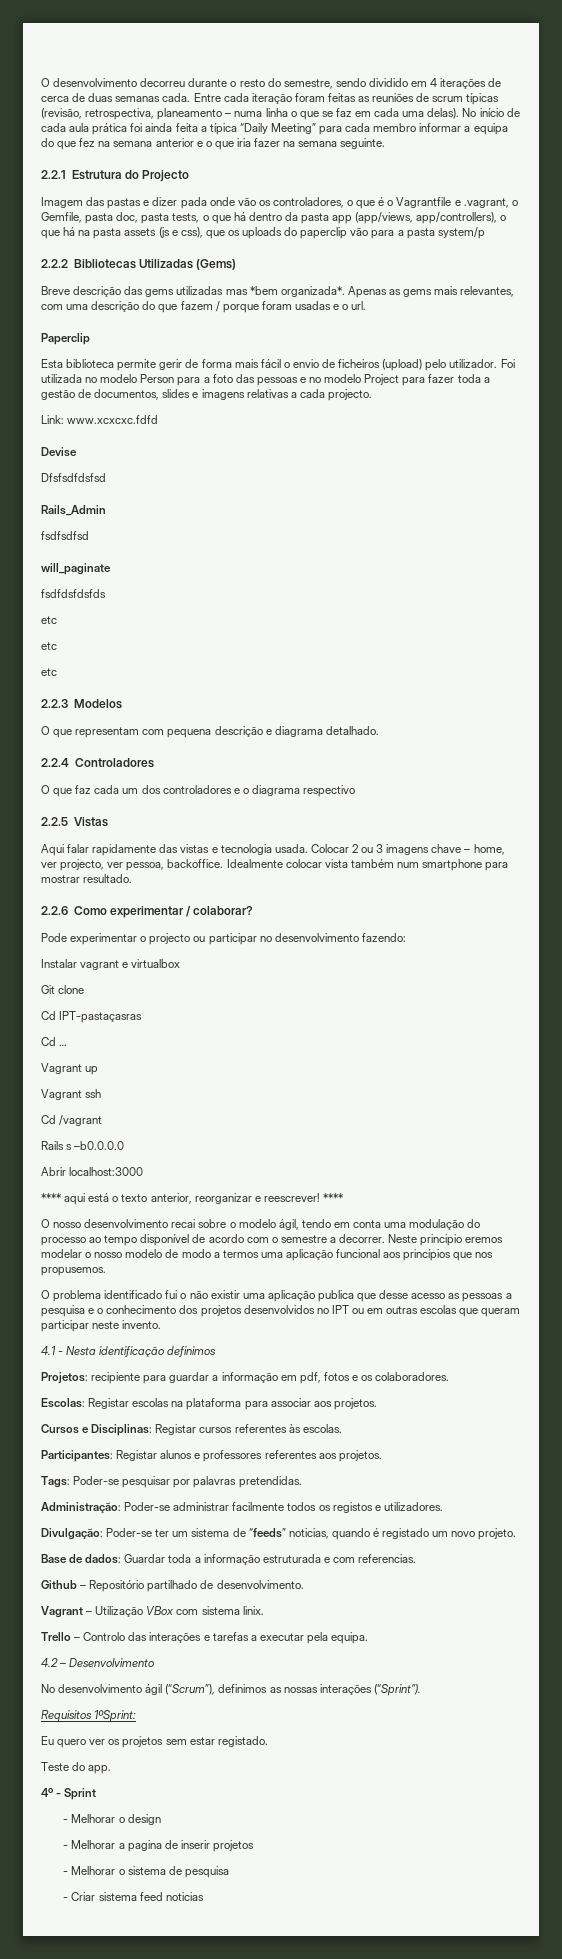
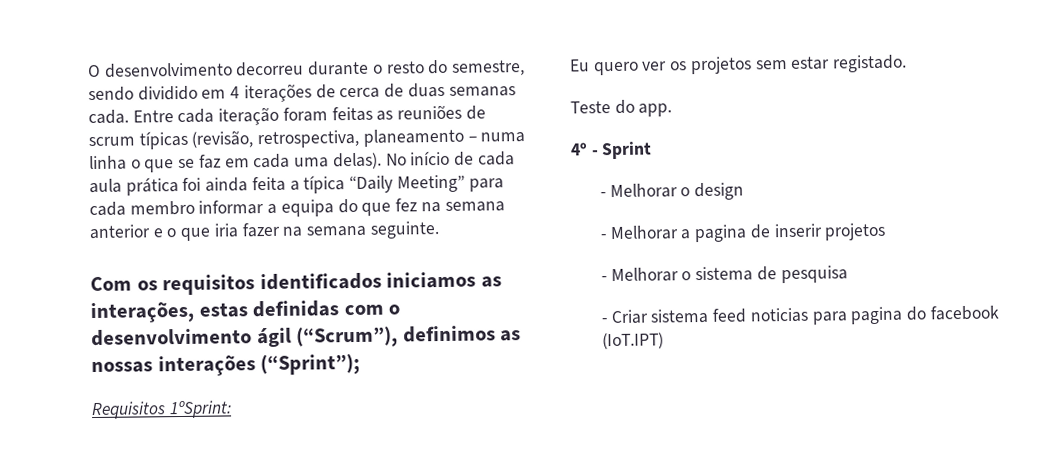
- 2.2.1 Estrutura do Projecto
- Imagem das pastas e dizer pada onde vão os controladores, o que é o Vagrantfile e .vagrant, o Gemfile, pasta doc, pasta tests, o que há dentro da pasta app (app/views, app/controllers), o que há na pasta assets (js e css), que os uploads do paperclip vão para a pasta system/p
- 2.2.2 Bibliotecas Utilizadas (Gems)
- Breve descrição das gems utilizadas mas *bem organizada*. Apenas as gems mais relevantes, com uma descrição do que fazem / porque foram usadas e o url.
- Paperclip
- Esta biblioteca permite gerir de forma mais fácil o envio de ficheiros (upload) pelo utilizador. Foi utilizada no modelo Person para a foto das pessoas e no modelo Project para fazer toda a gestão de documentos, slides e imagens relativas a cada projecto.
- Link: www.xcxcxc.fdfd
- Devise
- Dfsfsdfdsfsd
- Rails_Admin
- fsdfsdfsd
- will_paginate
- fsdfdsfdsfds
- etc
- etc
- etc
- 2.2.3 Modelos
- O que representam com pequena descrição e diagrama detalhado.
- 2.2.4 Controladores
- O que faz cada um dos controladores e o diagrama respectivo
- 2.2.5 Vistas
- Aqui falar rapidamente das vistas e tecnologia usada. Colocar 2 ou 3 imagens chave – home, ver projecto, ver pessoa, backoffice. Idealmente colocar vista também num smartphone para mostrar resultado.
- 2.2.6 Como experimentar / colaborar?
- Pode experimentar o projecto ou participar no desenvolvimento fazendo:
- Instalar vagrant e virtualbox
- Git clone
- Cd IPT-pastaçasras
- Cd …
- Vagrant up
- Vagrant ssh
- Cd /vagrant
- Rails s –b0.0.0.0
- Abrir localhost:3000
- **** aqui está o texto anterior, reorganizar e reescrever! ****
- O nosso desenvolvimento recai sobre o modelo ágil, tendo em conta uma modulação do processo ao tempo disponível de acordo com o semestre a decorrer. Neste principio eremos modelar o nosso modelo de modo a termos uma aplicação funcional aos princípios que nos propusemos.
- O problema identificado fui o não existir uma aplicação publica que desse acesso as pessoas a pesquisa e o conhecimento dos projetos desenvolvidos no IPT ou em outras escolas que queram participar neste invento.
- 4.1 - Nesta identificação definimos
- Projetos: recipiente para guardar a informação em pdf, fotos e os colaboradores.
- Escolas: Registar escolas na plataforma para associar aos projetos.
- Cursos e Disciplinas: Registar cursos referentes às escolas.
- Participantes: Registar alunos e professores referentes aos projetos.
- Tags: Poder-se pesquisar por palavras pretendidas.
- Administração: Poder-se administrar facilmente todos os registos e utilizadores.
- Divulgação: Poder-se ter um sistema de “feeds” noticias, quando é registado um novo projeto.
- Base de dados: Guardar toda a informação estruturada e com referencias.
- Github – Repositório partilhado de desenvolvimento.
- Vagrant – Utilização VBox com sistema linix.
- Trello – Controlo das interações e tarefas a executar pela equipa.
- 4.2 – Desenvolvimento
- No desenvolvimento ágil (“Scrum”), definimos as nossas interações (“Sprint”).
+ Com os requisitos identificados iniciamos as interações, estas definidas com o desenvolvimento ágil (“Scrum”), definimos as nossas interações (“Sprint”);
- - Criar sistema feed noticias
+ - Criar sistema feed noticias para pagina do facebook (IoT.IPT)

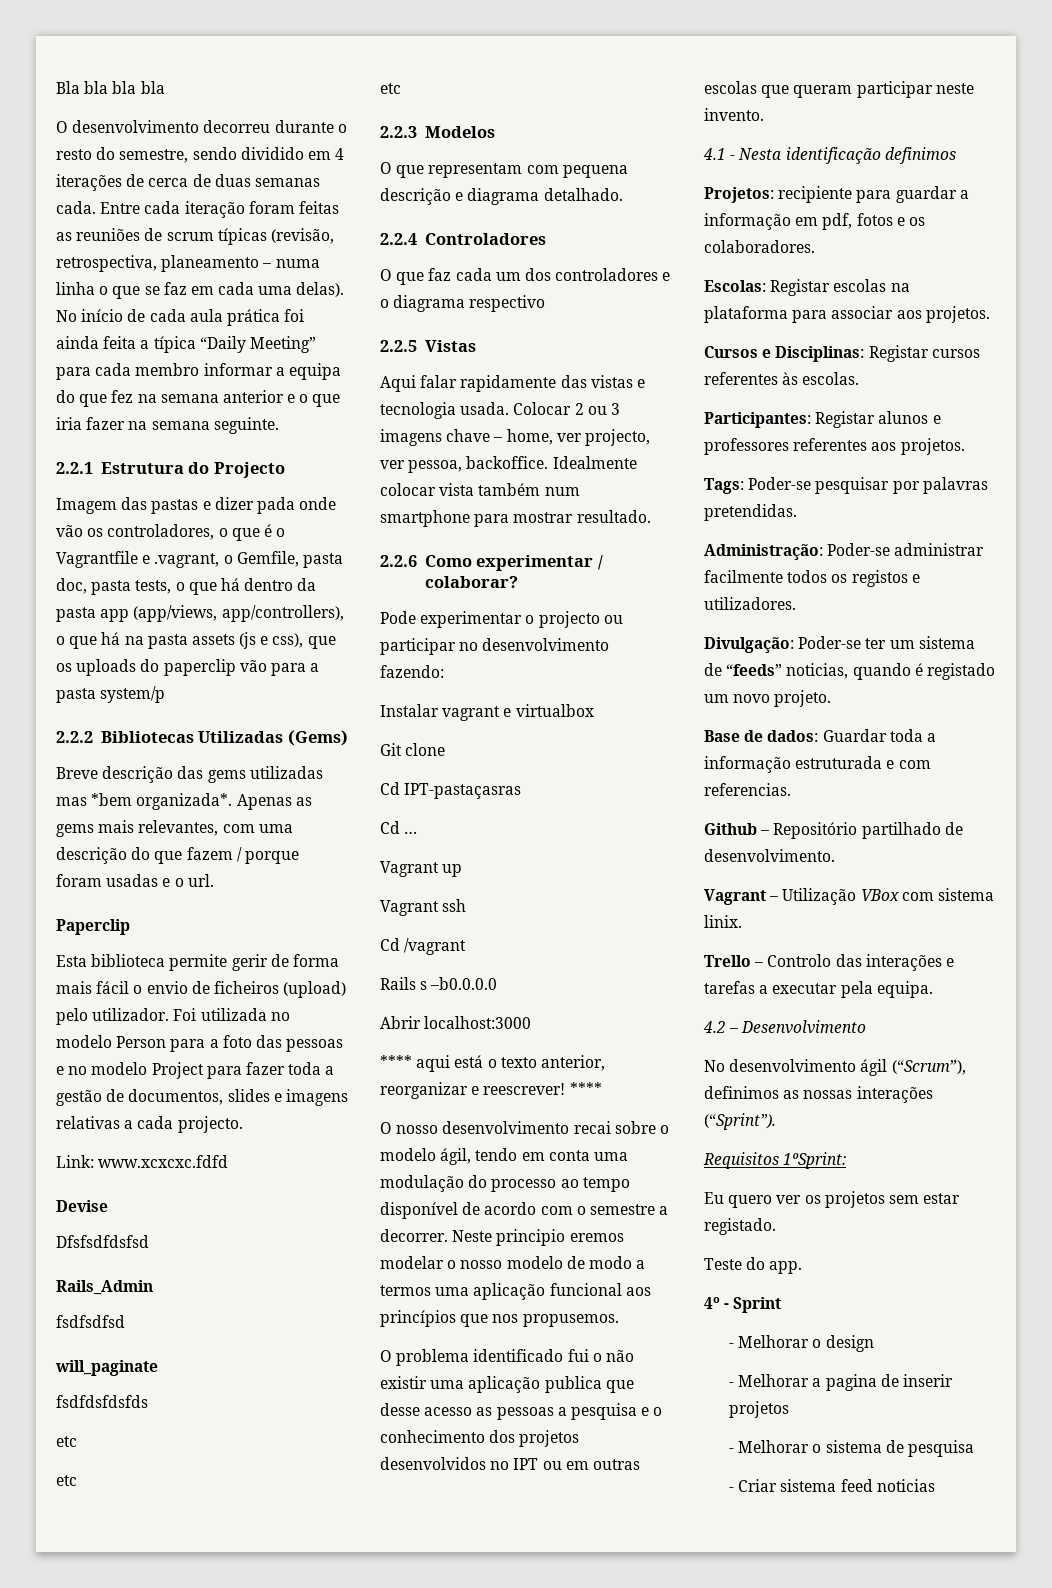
+ Bla bla bla bla
- Com os requisitos identificados iniciamos as interações, estas definidas com o desenvolvimento ágil (“Scrum”), definimos as nossas interações (“Sprint”);
+ 2.2.1 Estrutura do Projecto
+ Imagem das pastas e dizer pada onde vão os controladores, o que é o Vagrantfile e .vagrant, o Gemfile, pasta doc, pasta tests, o que há dentro da pasta app (app/views, app/controllers), o que há na pasta assets (js e css), que os uploads do paperclip vão para a pasta system/p
+ 2.2.2 Bibliotecas Utilizadas (Gems)
+ Breve descrição das gems utilizadas mas *bem organizada*. Apenas as gems mais relevantes, com uma descrição do que fazem / porque foram usadas e o url.
+ Paperclip
+ Esta biblioteca permite gerir de forma mais fácil o envio de ficheiros (upload) pelo utilizador. Foi utilizada no modelo Person para a foto das pessoas e no modelo Project para fazer toda a gestão de documentos, slides e imagens relativas a cada projecto.
+ Link: www.xcxcxc.fdfd
+ Devise
+ Dfsfsdfdsfsd
+ Rails_Admin
+ fsdfsdfsd
+ will_paginate
+ fsdfdsfdsfds
+ etc
+ etc
+ etc
+ 2.2.3 Modelos
+ O que representam com pequena descrição e diagrama detalhado.
+ 2.2.4 Controladores
+ O que faz cada um dos controladores e o diagrama respectivo
+ 2.2.5 Vistas
+ Aqui falar rapidamente das vistas e tecnologia usada. Colocar 2 ou 3 imagens chave – home, ver projecto, ver pessoa, backoffice. Idealmente colocar vista também num smartphone para mostrar resultado.
+ 2.2.6 Como experimentar / colaborar?
+ Pode experimentar o projecto ou participar no desenvolvimento fazendo:
+ Instalar vagrant e virtualbox
+ Git clone
+ Cd IPT-pastaçasras
+ Cd …
+ Vagrant up
+ Vagrant ssh
+ Cd /vagrant
+ Rails s –b0.0.0.0
+ Abrir localhost:3000
+ **** aqui está o texto anterior, reorganizar e reescrever! ****
+ O nosso desenvolvimento recai sobre o modelo ágil, tendo em conta uma modulação do processo ao tempo disponível de acordo com o semestre a decorrer. Neste principio eremos modelar o nosso modelo de modo a termos uma aplicação funcional aos princípios que nos propusemos.
+ O problema identificado fui o não existir uma aplicação publica que desse acesso as pessoas a pesquisa e o conhecimento dos projetos desenvolvidos no IPT ou em outras escolas que queram participar neste invento.
+ 4.1 - Nesta identificação definimos
+ Projetos: recipiente para guardar a informação em pdf, fotos e os colaboradores.
+ Escolas: Registar escolas na plataforma para associar aos projetos.
+ Cursos e Disciplinas: Registar cursos referentes às escolas.
+ Participantes: Registar alunos e professores referentes aos projetos.
+ Tags: Poder-se pesquisar por palavras pretendidas.
+ Administração: Poder-se administrar facilmente todos os registos e utilizadores.
+ Divulgação: Poder-se ter um sistema de “feeds” noticias, quando é registado um novo projeto.
+ Base de dados: Guardar toda a informação estruturada e com referencias.
+ Github – Repositório partilhado de desenvolvimento.
+ Vagrant – Utilização VBox com sistema linix.
+ Trello – Controlo das interações e tarefas a executar pela equipa.
+ 4.2 – Desenvolvimento
+ No desenvolvimento ágil (“Scrum”), definimos as nossas interações (“Sprint”).
- - Criar sistema feed noticias para pagina do facebook (IoT.IPT)
+ - Criar sistema feed noticias

